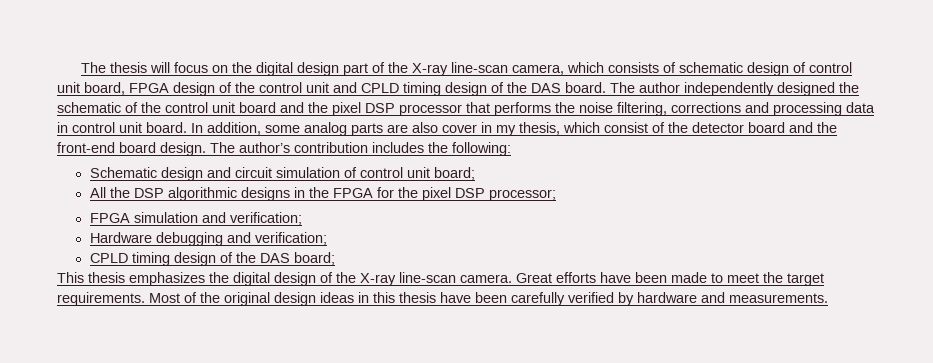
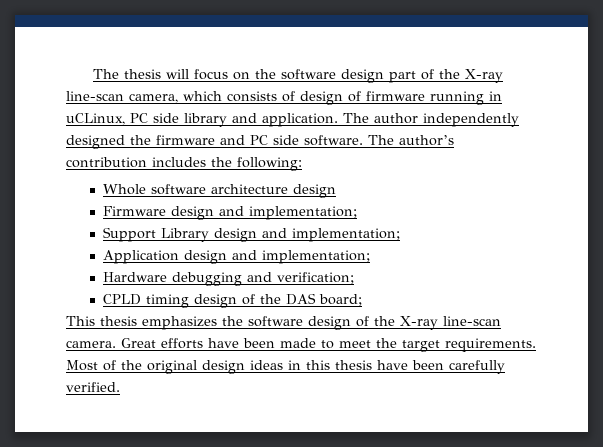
- The thesis will focus on the digital design part of the X-ray line-scan camera, which consists of schematic design of control unit board, FPGA design of the control unit and CPLD timing design of the DAS board.
+ The thesis will focus on the software design part of the X-ray line-scan camera, which consists of design of firmware running in uCLinux, PC side library and application.
- The author independently designed the schematic of the control unit board and the pixel DSP processor that performs the noise filtering, corrections and processing data in control unit board. In addition, some analog parts are also cover in my thesis, which consist of the detector board and the front-end board design.
+ The author independently designed the firmware and PC side software.
- Schematic design and circuit simulation of control unit board;
- All the DSP algorithmic designs in the FPGA for the pixel DSP processor;
- FPGA simulation and verification;
+ Whole software architecture design
+ Firmware design and implementation;
+ Support Library design and implementation;
+ Application design and implementation;
- This thesis emphasizes the digital design of the X-ray line-scan camera.
+ This thesis emphasizes the software design of the X-ray line-scan camera.
- Most of the original design ideas in this thesis have been carefully verified by hardware and measurements.
+ Most of the original design ideas in this thesis have been carefully verified.

